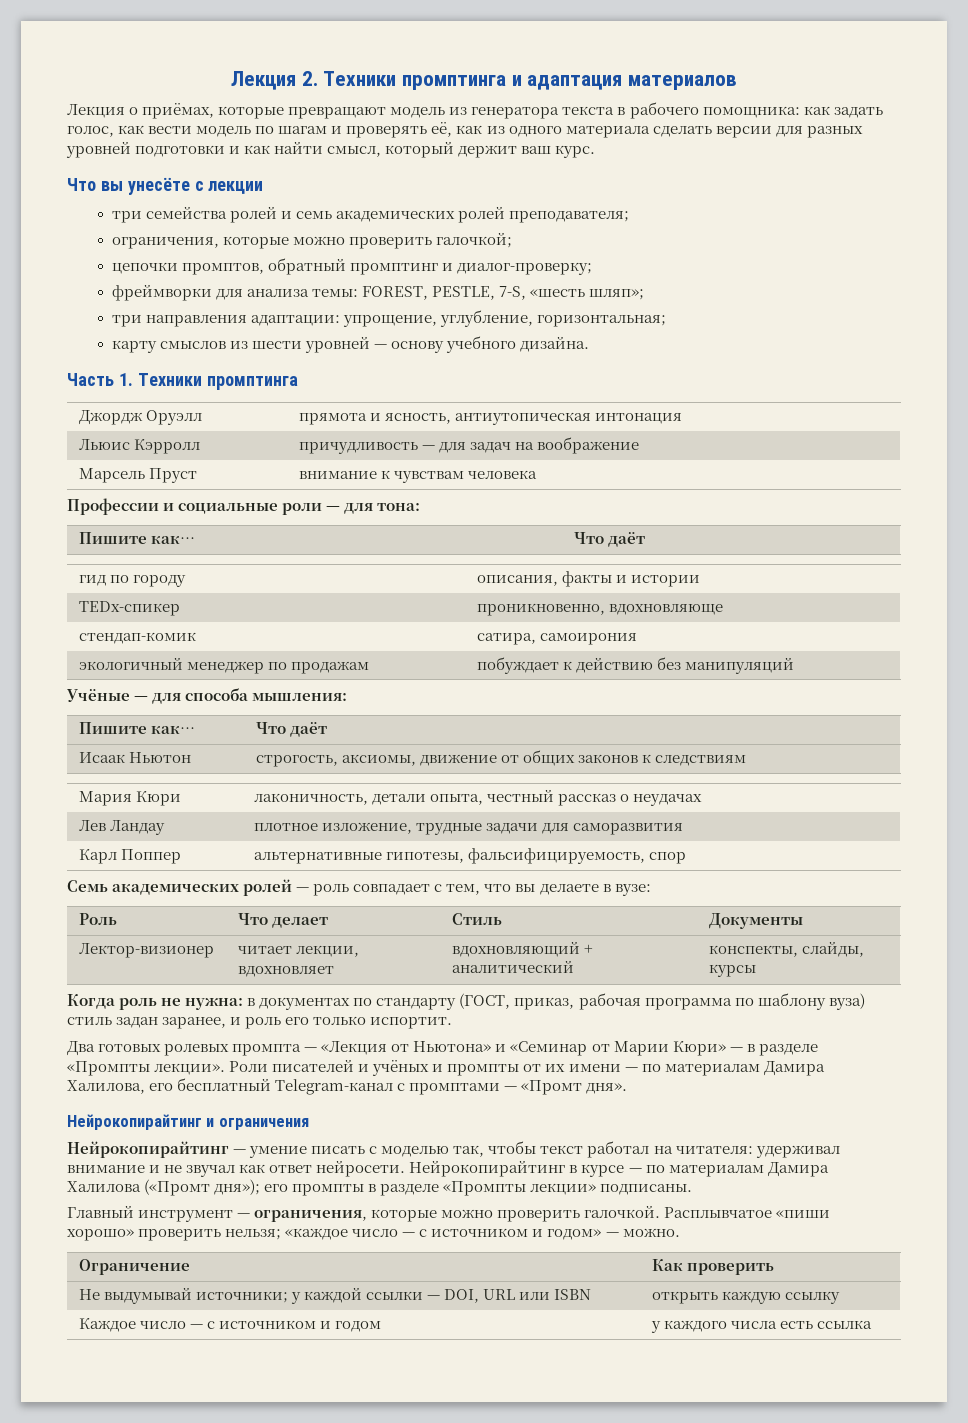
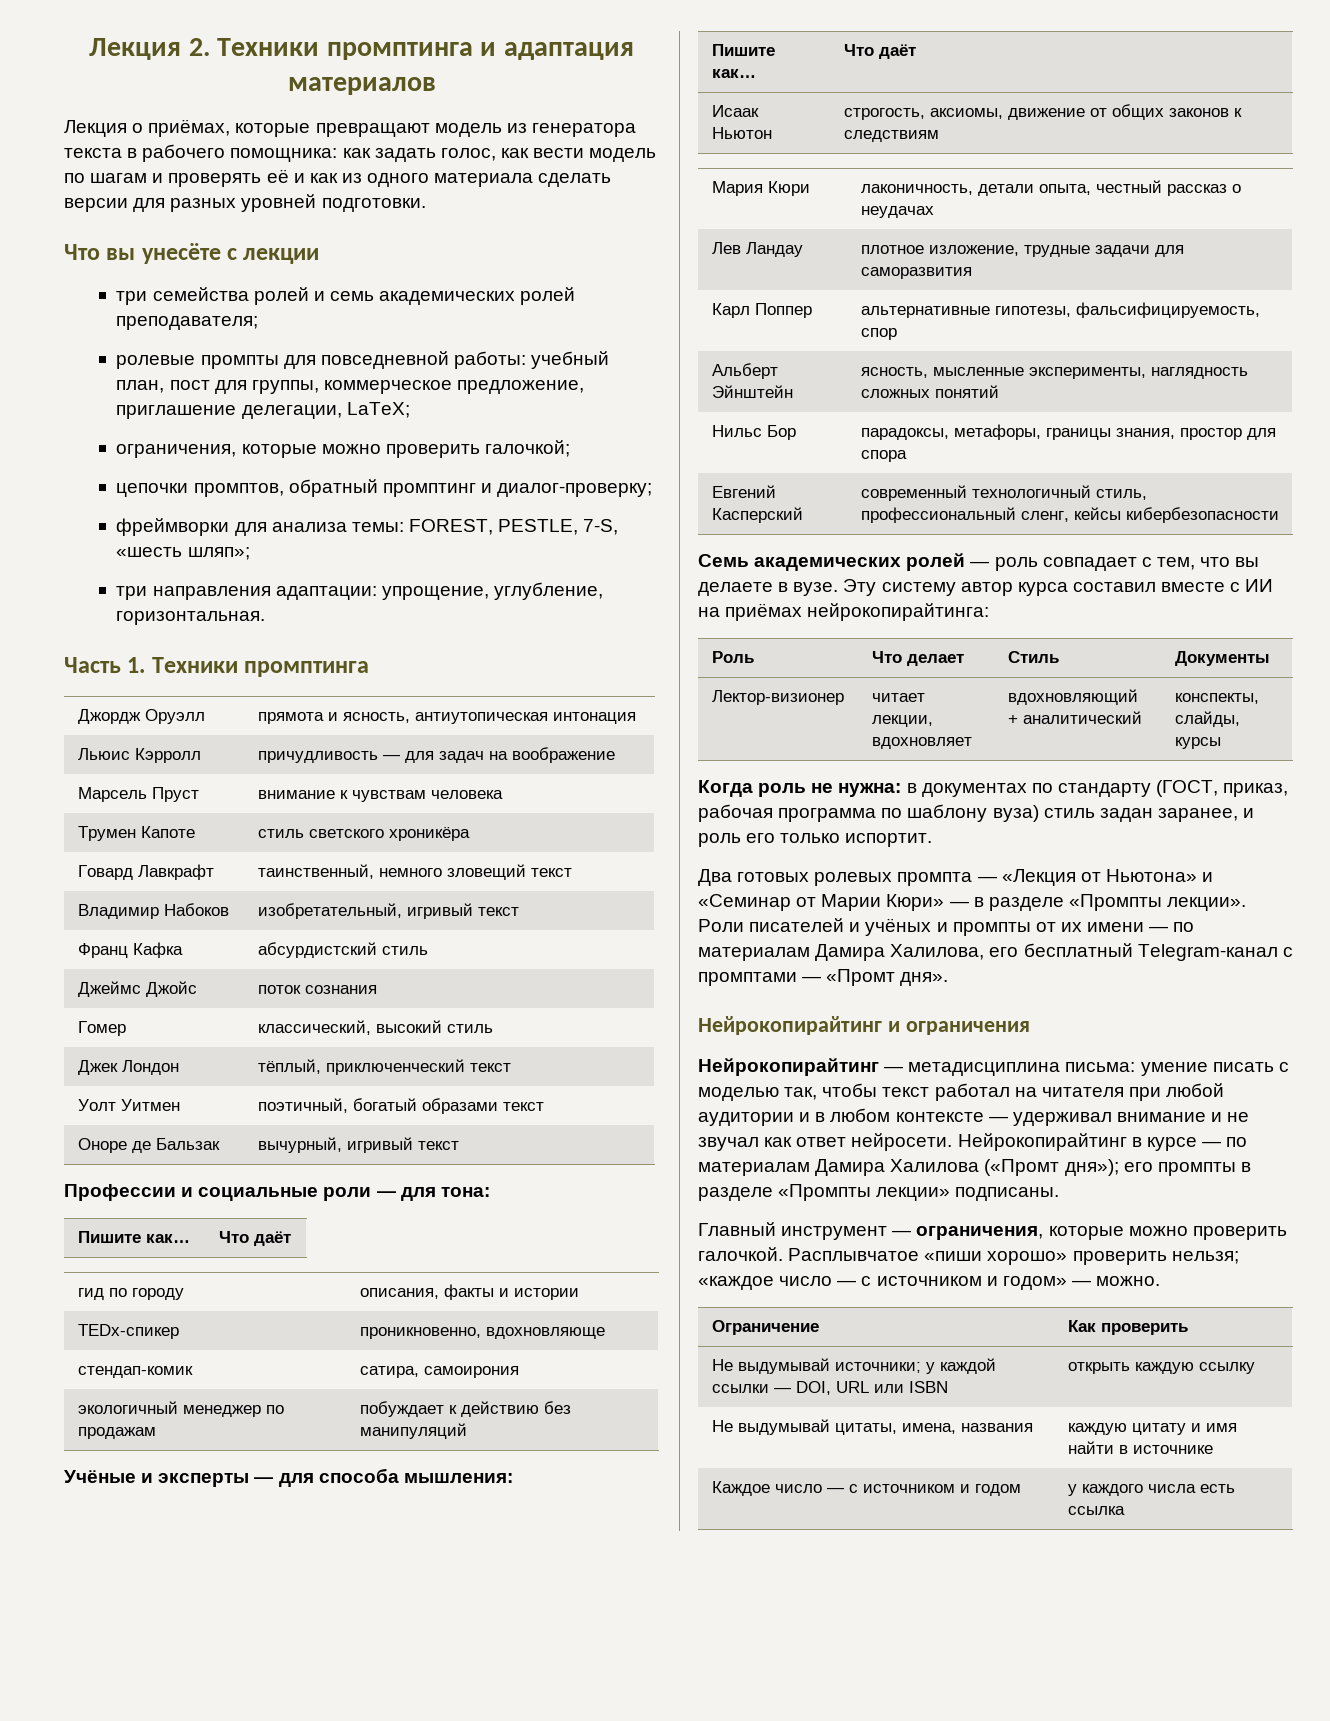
- Лекция о приёмах, которые превращают модель из генератора текста в рабочего помощника: как задать голос, как вести модель по шагам и проверять её, как из одного материала сделать версии для разных уровней подготовки и как найти смысл, который держит ваш курс.
+ Лекция о приёмах, которые превращают модель из генератора текста в рабочего помощника: как задать голос, как вести модель по шагам и проверять её и как из одного материала сделать версии для разных уровней подготовки.
+ ролевые промпты для повседневной работы: учебный план, пост для группы, коммерческое предложение, приглашение делегации, LaTeX;
- три направления адаптации: упрощение, углубление, горизонтальная;
- карту смыслов из шести уровней — основу учебного дизайна.
+ три направления адаптации: упрощение, углубление, горизонтальная.
+ Трумен Капоте | стиль светского хроникёра
+ Говард Лавкрафт | таинственный, немного зловещий текст
+ Владимир Набоков | изобретательный, игривый текст
+ Франц Кафка | абсурдистский стиль
+ Джеймс Джойс | поток сознания
+ Гомер | классический, высокий стиль
+ Джек Лондон | тёплый, приключенческий текст
+ Уолт Уитмен | поэтичный, богатый образами текст
+ Оноре де Бальзак | вычурный, игривый текст
- Учёные — для способа мышления:
+ Учёные и эксперты — для способа мышления:
+ Альберт Эйнштейн | ясность, мысленные эксперименты, наглядность сложных понятий
+ Нильс Бор | парадоксы, метафоры, границы знания, простор для спора
+ Евгений Касперский | современный технологичный стиль, профессиональный сленг, кейсы кибербезопасности
- Семь академических ролей — роль совпадает с тем, что вы делаете в вузе:
+ Семь академических ролей — роль совпадает с тем, что вы делаете в вузе. Эту систему автор курса составил вместе с ИИ на приёмах нейрокопирайтинга:
- Нейрокопирайтинг — умение писать с моделью так, чтобы текст работал на читателя: удерживал внимание и не звучал как ответ нейросети.
+ Нейрокопирайтинг — метадисциплина письма: умение писать с моделью так, чтобы текст работал на читателя при любой аудитории и в любом контексте — удерживал внимание и не звучал как ответ нейросети.
+ Не выдумывай цитаты, имена, названия | каждую цитату и имя найти в источнике

